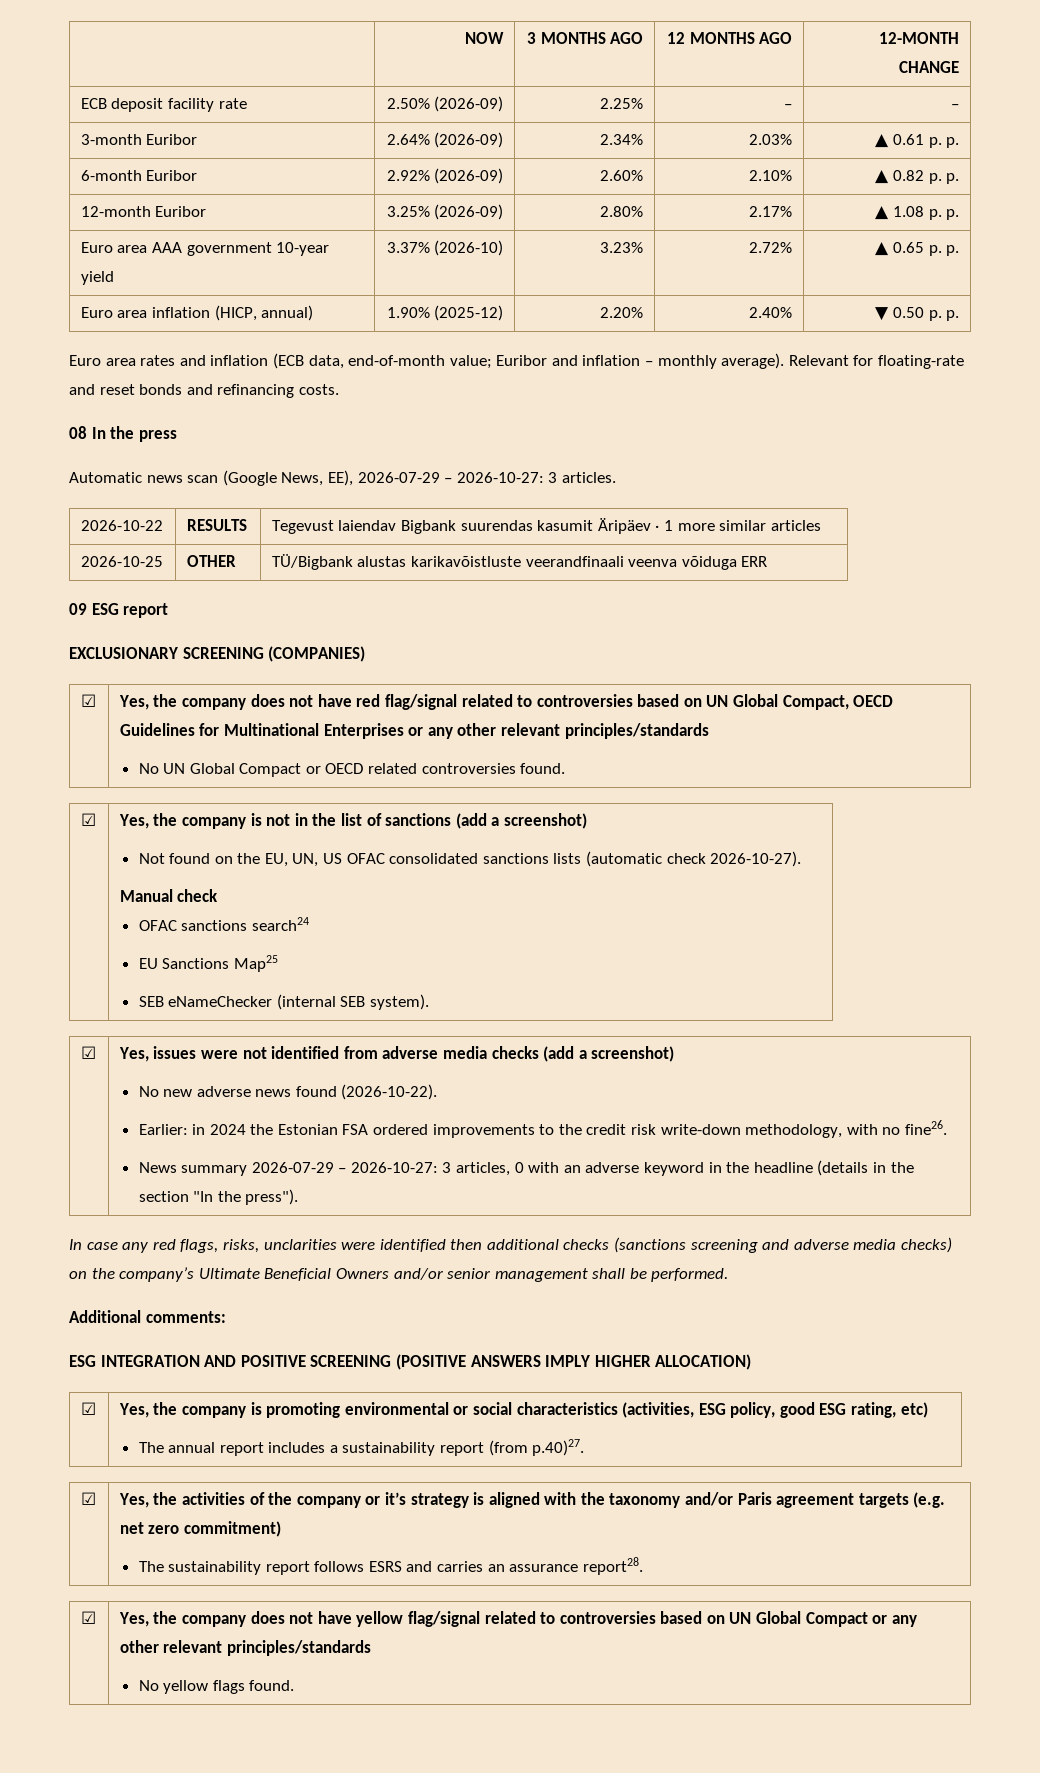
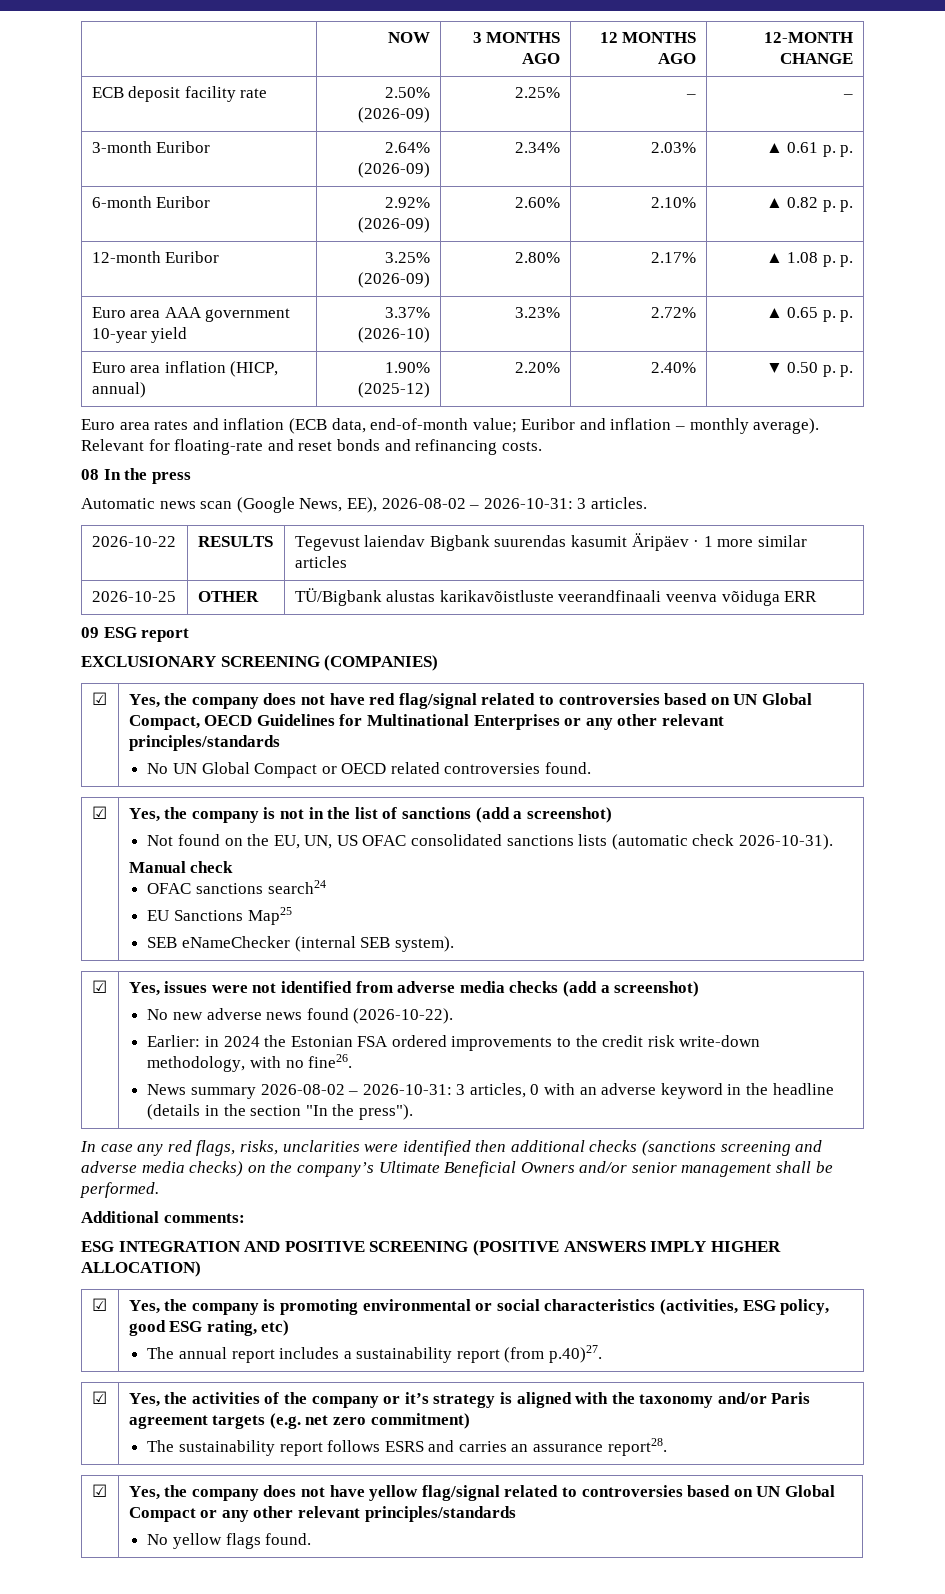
- Automatic news scan (Google News, EE), 2026-07-29 – 2026-10-27: 3 articles.
+ Automatic news scan (Google News, EE), 2026-08-02 – 2026-10-31: 3 articles.
- Not found on the EU, UN, US OFAC consolidated sanctions lists (automatic check 2026-10-27).
+ Not found on the EU, UN, US OFAC consolidated sanctions lists (automatic check 2026-10-31).
- News summary 2026-07-29 – 2026-10-27: 3 articles, 0 with an adverse keyword in the headline (details in the section "In the press").
+ News summary 2026-08-02 – 2026-10-31: 3 articles, 0 with an adverse keyword in the headline (details in the section "In the press").

